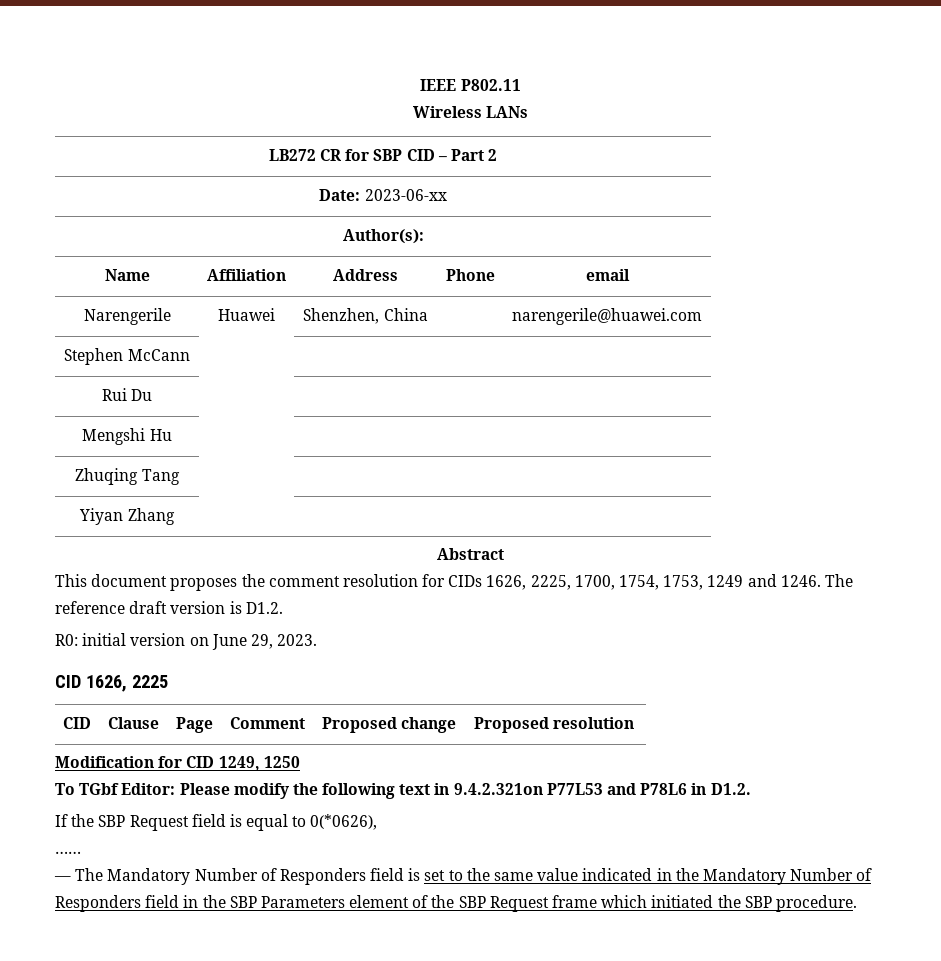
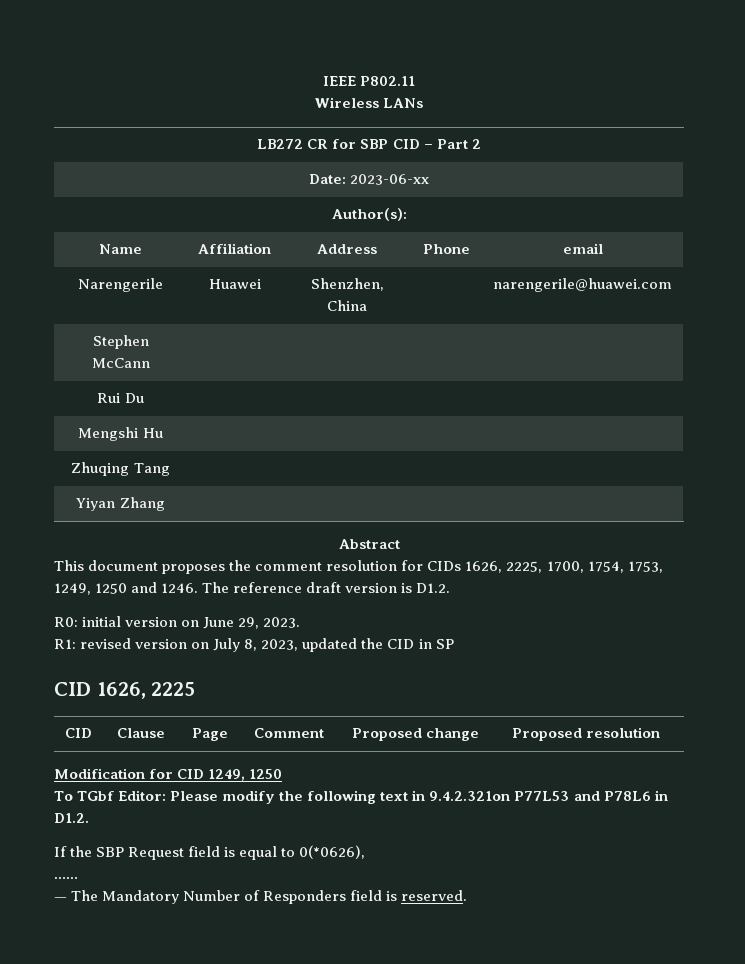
- This document proposes the comment resolution for CIDs 1626, 2225, 1700, 1754, 1753, 1249 and 1246.
+ This document proposes the comment resolution for CIDs 1626, 2225, 1700, 1754, 1753, 1249, 1250 and 1246.
+ R1: revised version on July 8, 2023, updated the CID in SP
- — The Mandatory Number of Responders field is set to the same value indicated in the Mandatory Number of Responders field in the SBP Parameters element of the SBP Request frame which initiated the SBP procedure.
+ — The Mandatory Number of Responders field is reserved.

